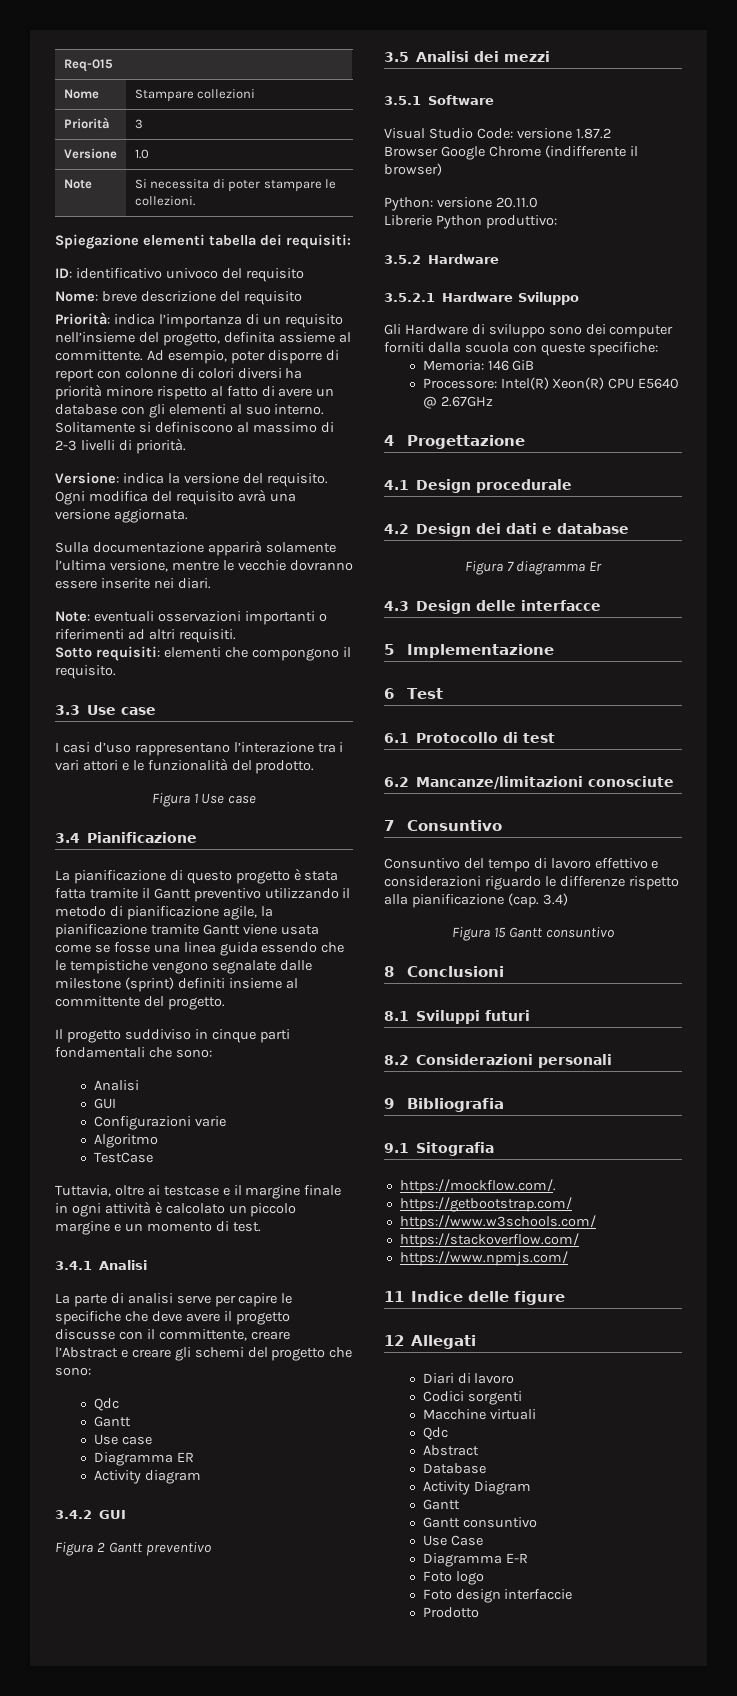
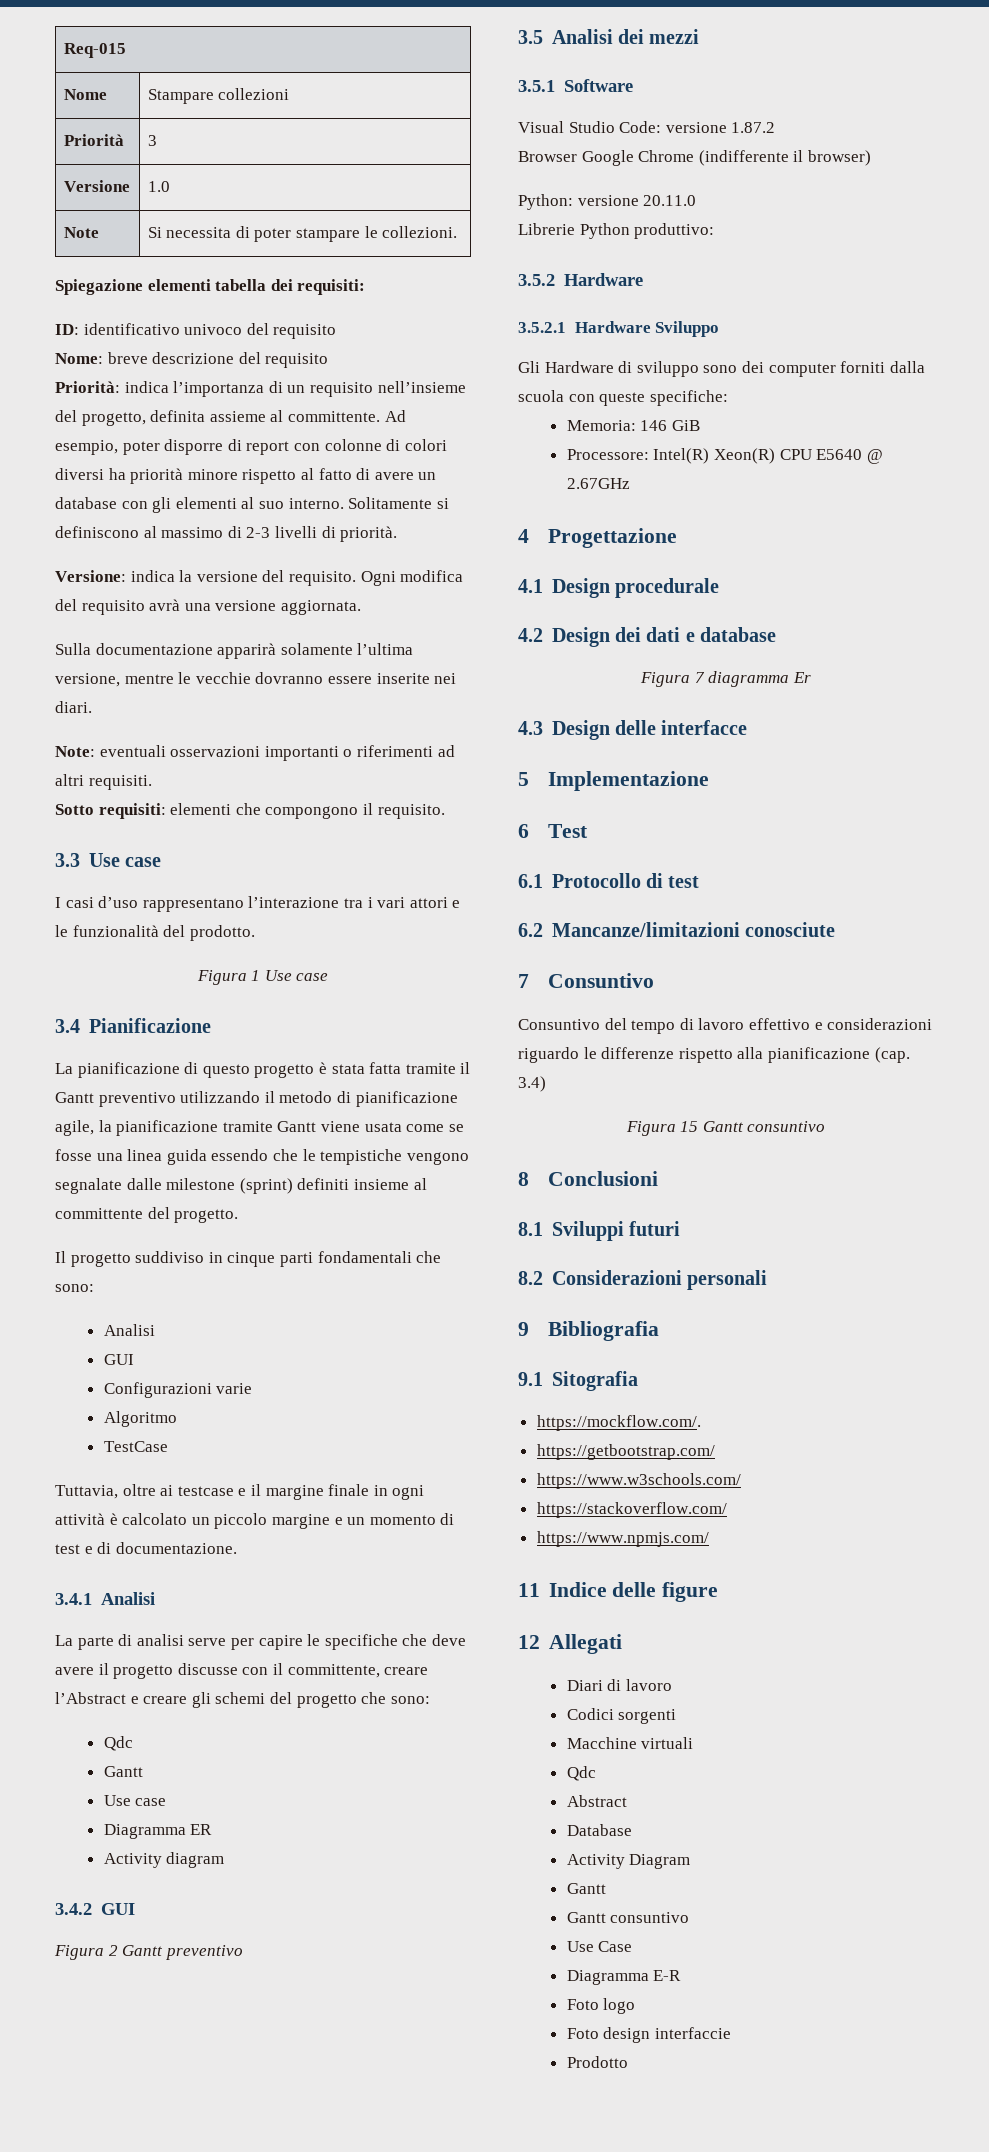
- Tuttavia, oltre ai testcase e il margine finale in ogni attività è calcolato un piccolo margine e un momento di test.
+ Tuttavia, oltre ai testcase e il margine finale in ogni attività è calcolato un piccolo margine e un momento di test e di documentazione.

